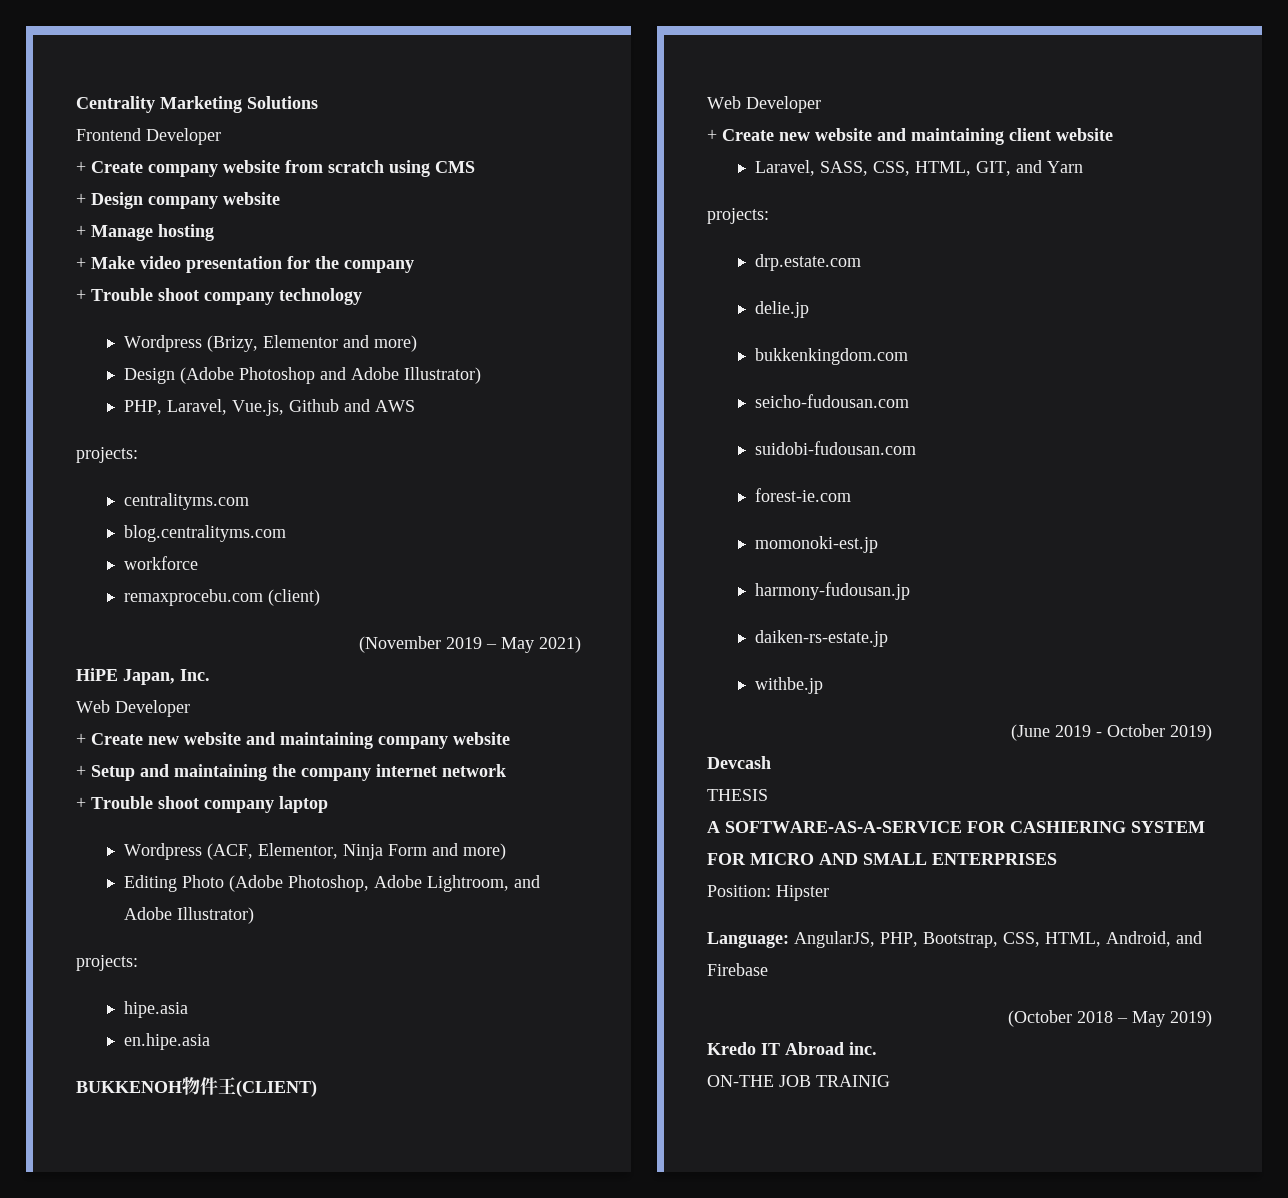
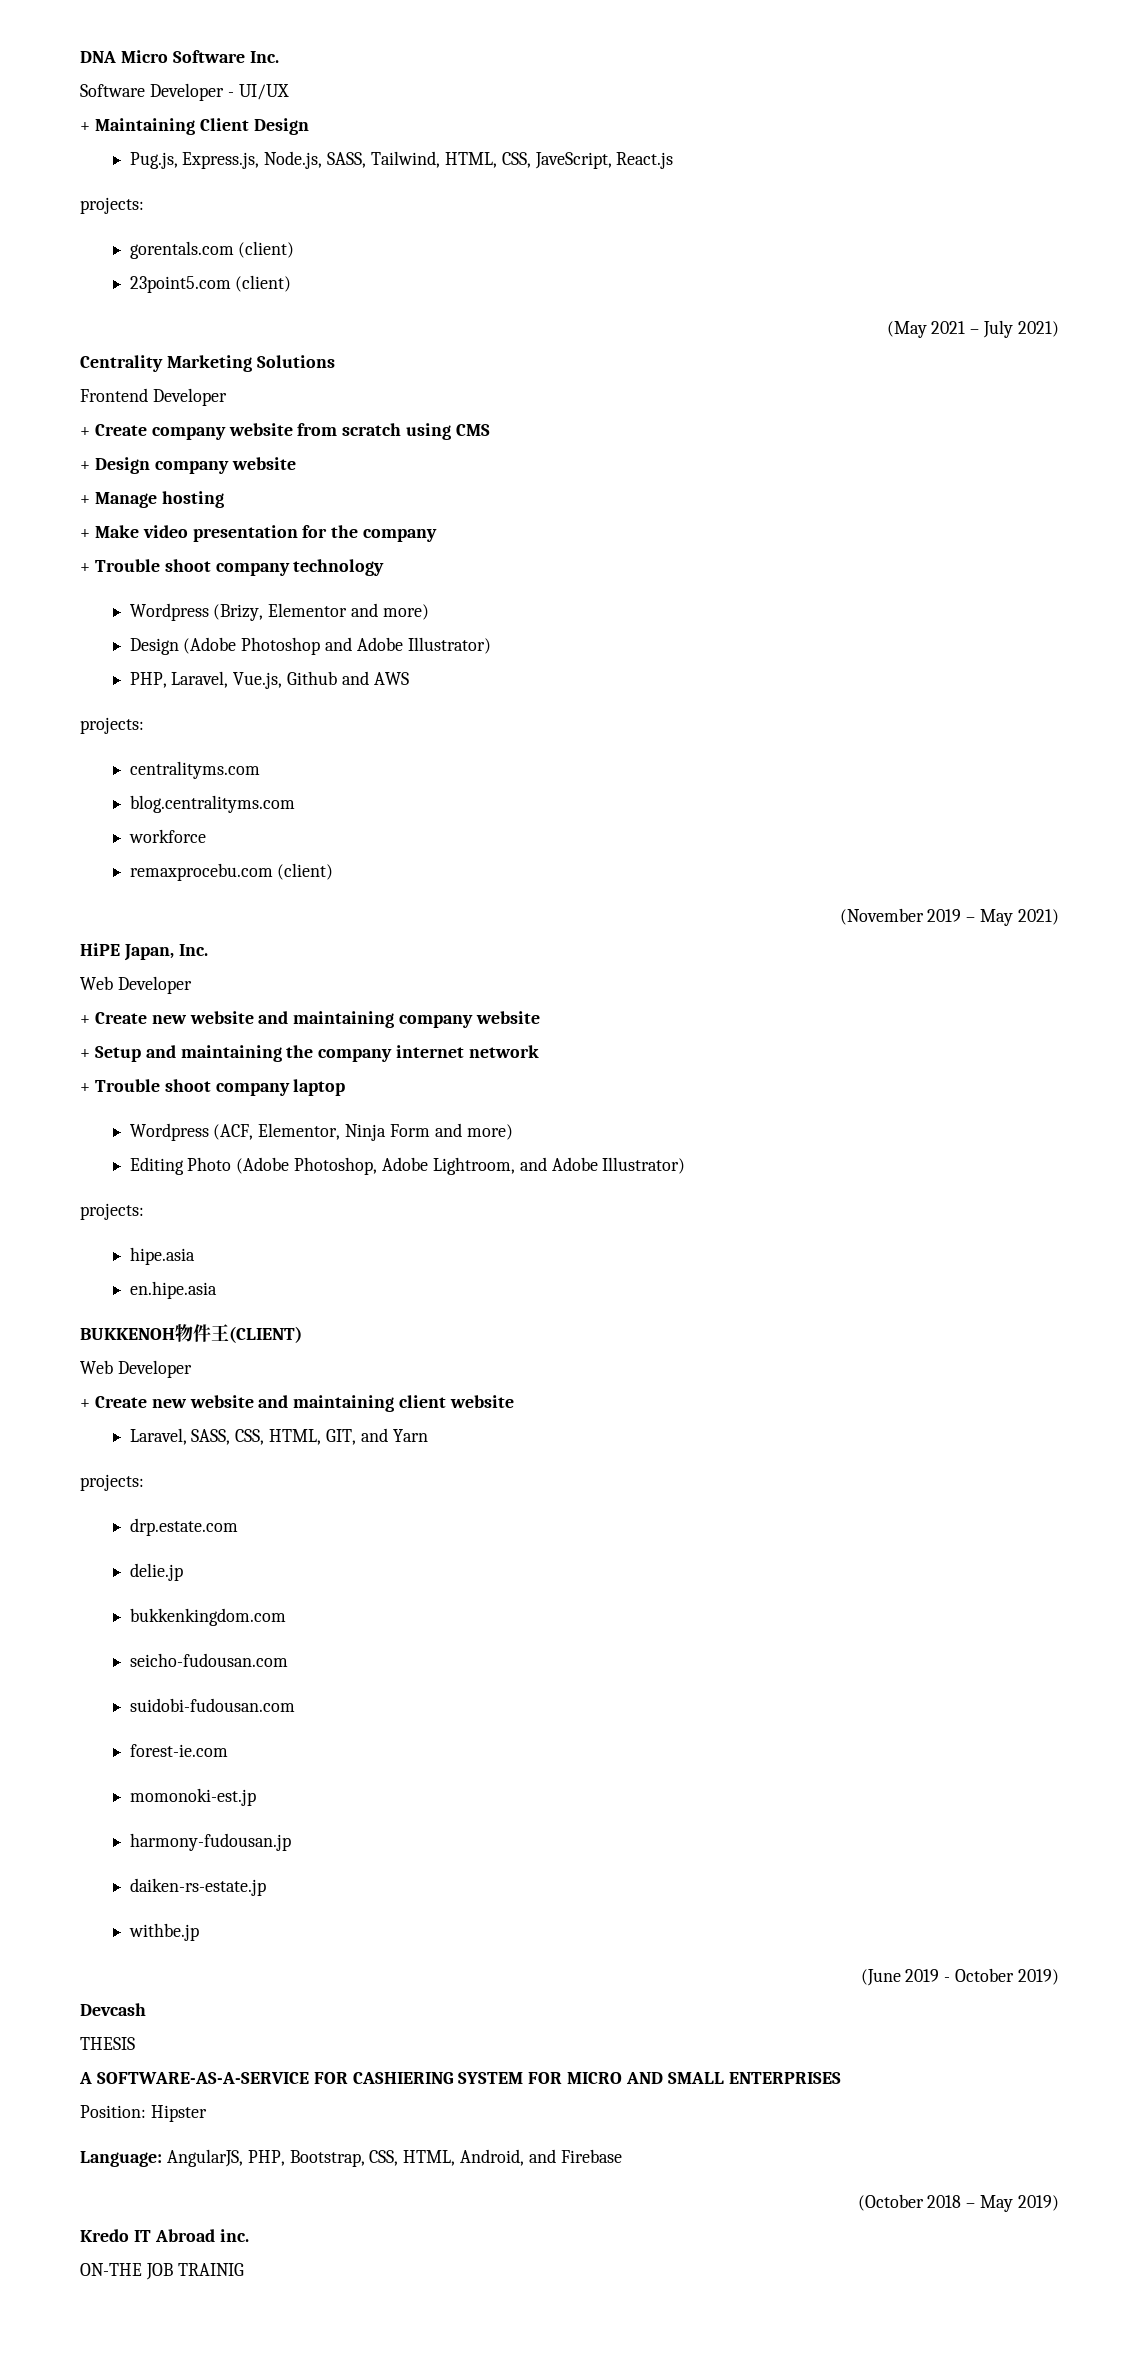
+ DNA Micro Software Inc.
+ Software Developer - UI/UX
+ + Maintaining Client Design
+ Pug.js, Express.js, Node.js, SASS, Tailwind, HTML, CSS, JaveScript, React.js
+ projects:
+ gorentals.com (client)
+ 23point5.com (client)
+ (May 2021 – July 2021)

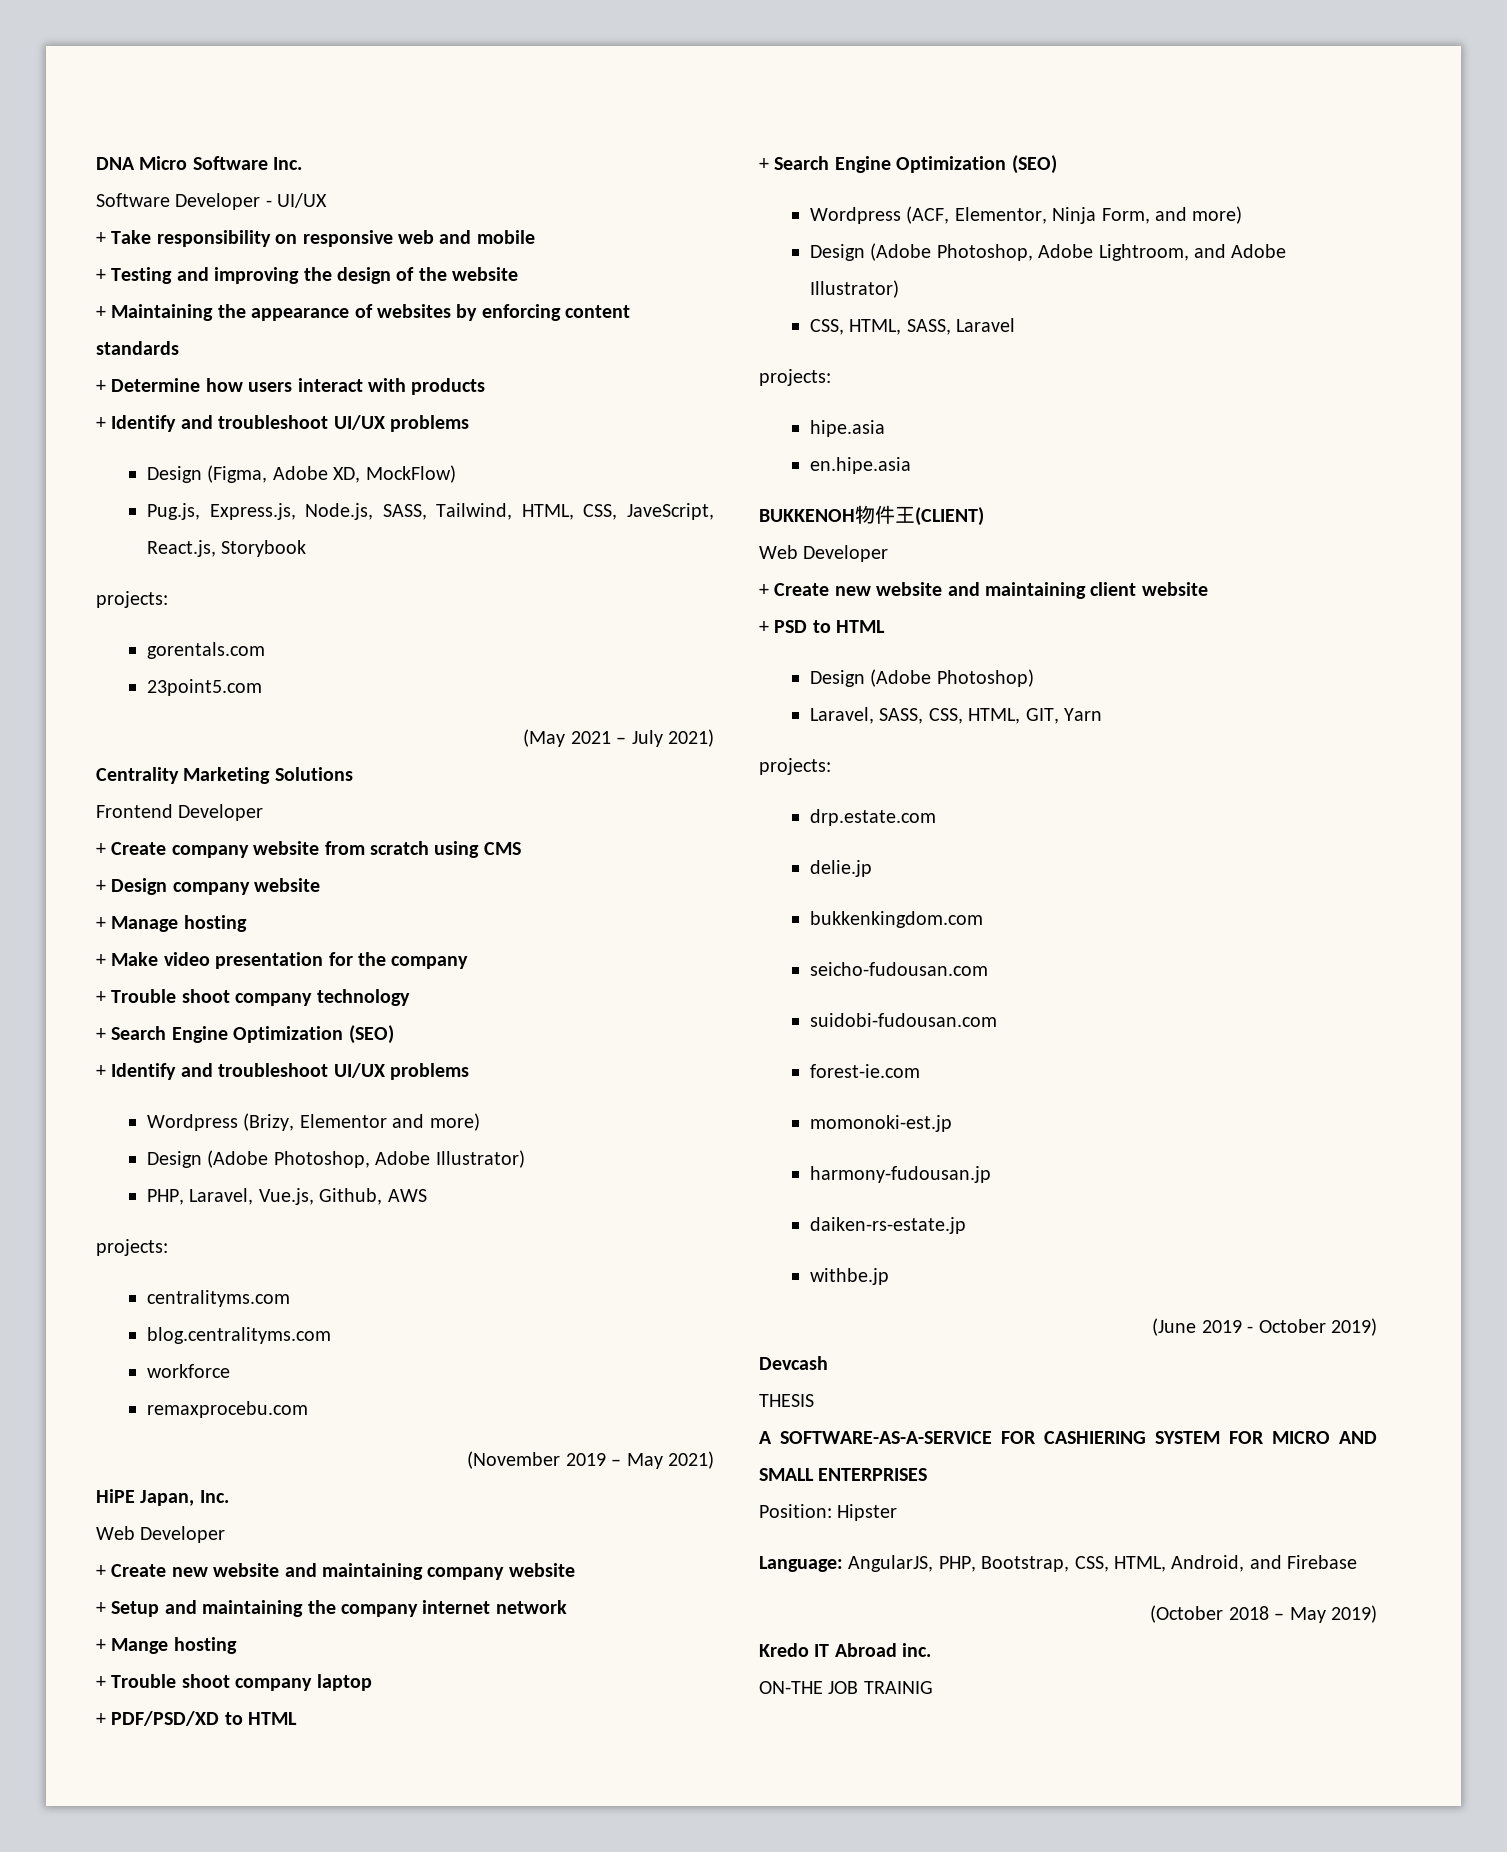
- + Maintaining Client Design
+ + Take responsibility on responsive web and mobile
+ + Testing and improving the design of the website
+ + Maintaining the appearance of websites by enforcing content standards
+ + Determine how users interact with products
+ + Identify and troubleshoot UI/UX problems
+ Design (Figma, Adobe XD, MockFlow)
- Pug.js, Express.js, Node.js, SASS, Tailwind, HTML, CSS, JaveScript, React.js
+ Pug.js, Express.js, Node.js, SASS, Tailwind, HTML, CSS, JaveScript, React.js, Storybook
- gorentals.com (client)
+ gorentals.com
- 23point5.com (client)
+ 23point5.com
  + Trouble shoot company technology
+ + Search Engine Optimization (SEO)
+ + Identify and troubleshoot UI/UX problems
- Design (Adobe Photoshop and Adobe Illustrator)
+ Design (Adobe Photoshop, Adobe Illustrator)
- PHP, Laravel, Vue.js, Github and AWS
+ PHP, Laravel, Vue.js, Github, AWS
- remaxprocebu.com (client)
+ remaxprocebu.com
+ + Mange hosting
+ + PDF/PSD/XD to HTML
+ + Search Engine Optimization (SEO)
- Wordpress (ACF, Elementor, Ninja Form and more)
- Editing Photo (Adobe Photoshop, Adobe Lightroom, and Adobe Illustrator)
+ Wordpress (ACF, Elementor, Ninja Form, and more)
+ Design (Adobe Photoshop, Adobe Lightroom, and Adobe Illustrator)
+ CSS, HTML, SASS, Laravel
+ + PSD to HTML
+ Design (Adobe Photoshop)
- Laravel, SASS, CSS, HTML, GIT, and Yarn
+ Laravel, SASS, CSS, HTML, GIT, Yarn

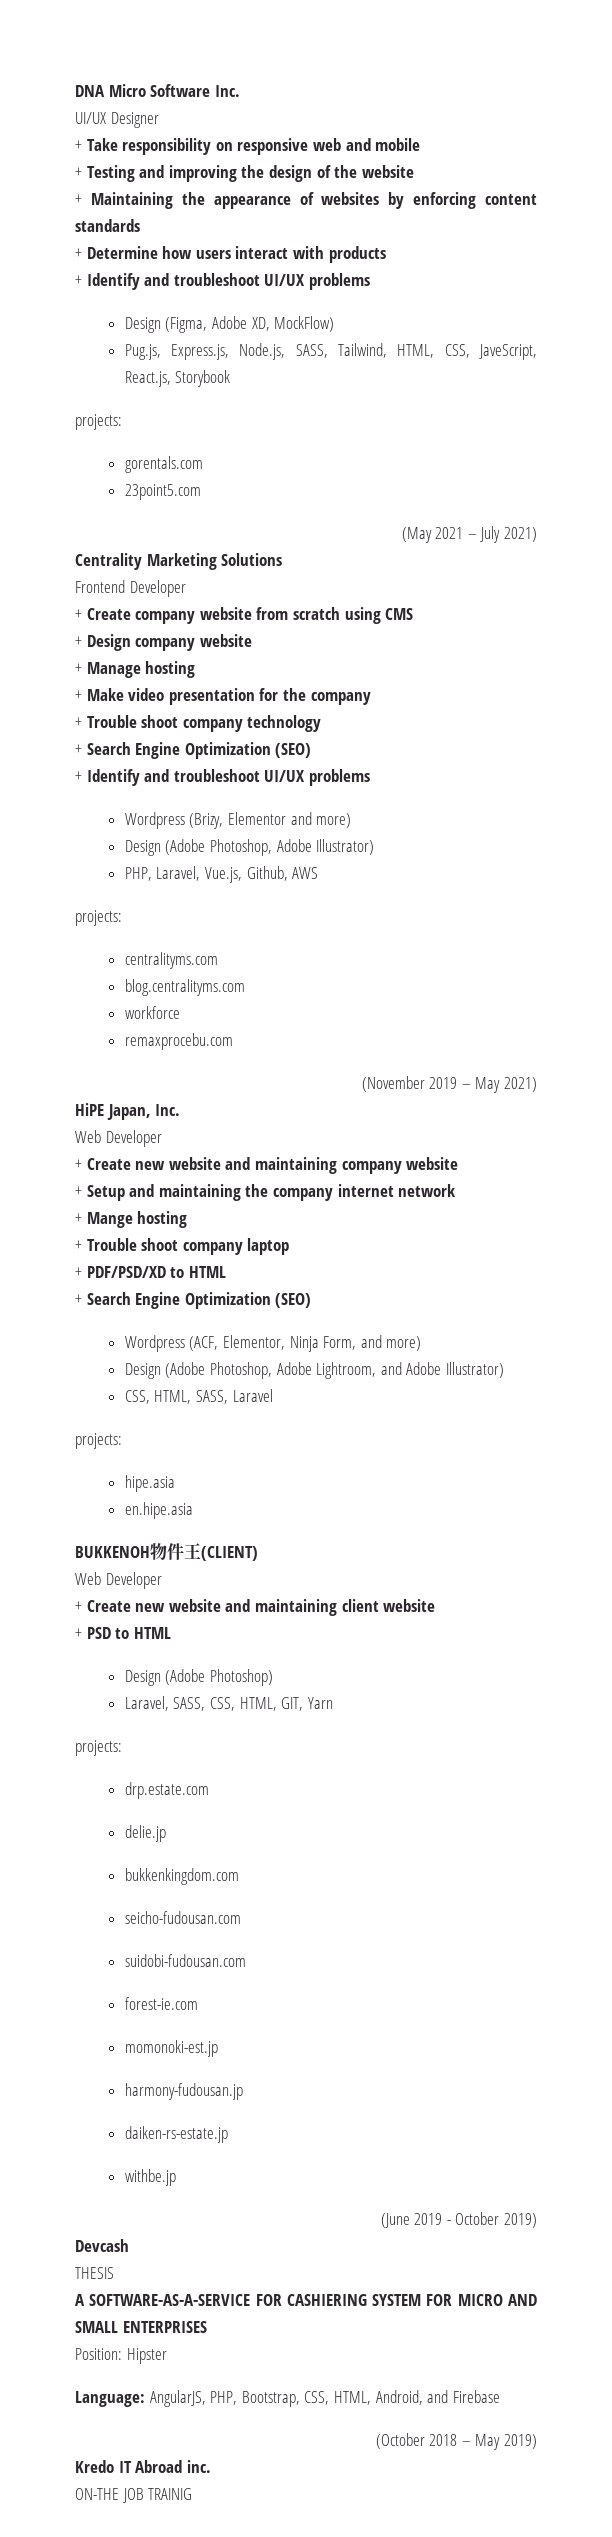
- Software Developer - UI/UX
+ UI/UX Designer

